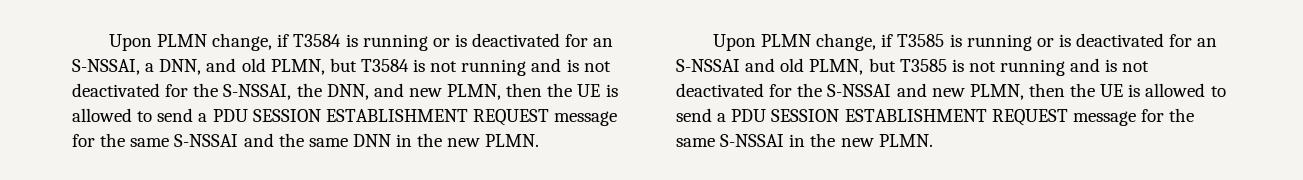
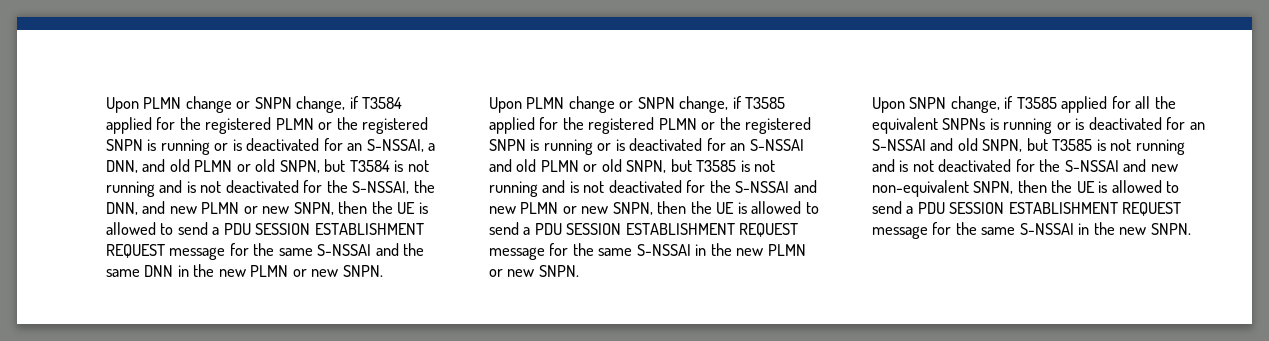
- Upon PLMN change, if T3584 is running or is deactivated for an S-NSSAI, a DNN, and old PLMN, but T3584 is not running and is not deactivated for the S-NSSAI, the DNN, and new PLMN, then the UE is allowed to send a PDU SESSION ESTABLISHMENT REQUEST message for the same S-NSSAI and the same DNN in the new PLMN.
- Upon PLMN change, if T3585 is running or is deactivated for an S-NSSAI and old PLMN, but T3585 is not running and is not deactivated for the S-NSSAI and new PLMN, then the UE is allowed to send a PDU SESSION ESTABLISHMENT REQUEST message for the same S-NSSAI in the new PLMN.
+ Upon PLMN change or SNPN change, if T3584 applied for the registered PLMN or the registered SNPN is running or is deactivated for an S-NSSAI, a DNN, and old PLMN or old SNPN, but T3584 is not running and is not deactivated for the S-NSSAI, the DNN, and new PLMN or new SNPN, then the UE is allowed to send a PDU SESSION ESTABLISHMENT REQUEST message for the same S-NSSAI and the same DNN in the new PLMN or new SNPN.
+ Upon PLMN change or SNPN change, if T3585 applied for the registered PLMN or the registered SNPN is running or is deactivated for an S-NSSAI and old PLMN or old SNPN, but T3585 is not running and is not deactivated for the S-NSSAI and new PLMN or new SNPN, then the UE is allowed to send a PDU SESSION ESTABLISHMENT REQUEST message for the same S-NSSAI in the new PLMN or new SNPN.
+ Upon SNPN change, if T3585 applied for all the equivalent SNPNs is running or is deactivated for an S-NSSAI and old SNPN, but T3585 is not running and is not deactivated for the S-NSSAI and new non-equivalent SNPN, then the UE is allowed to send a PDU SESSION ESTABLISHMENT REQUEST message for the same S-NSSAI in the new SNPN.

